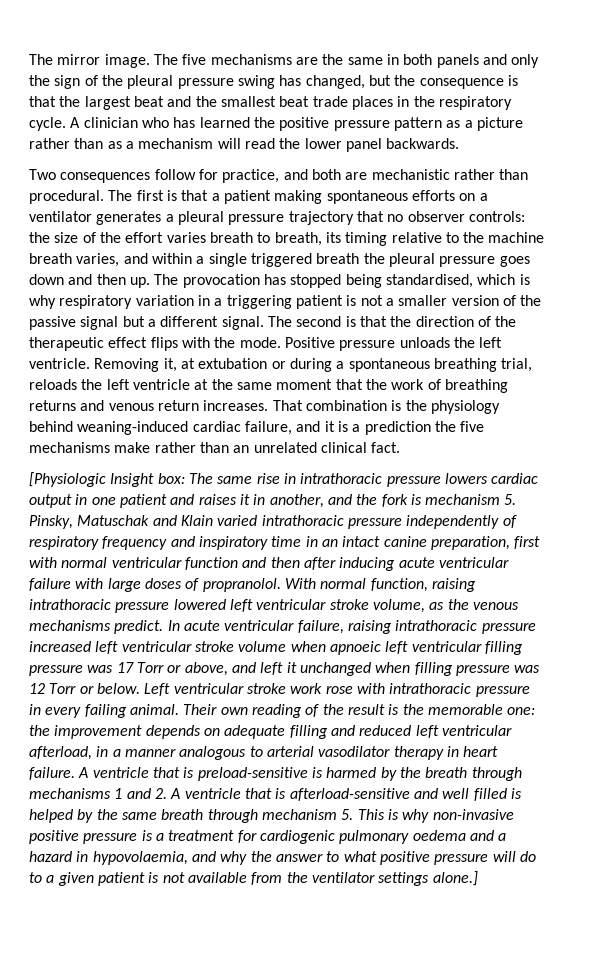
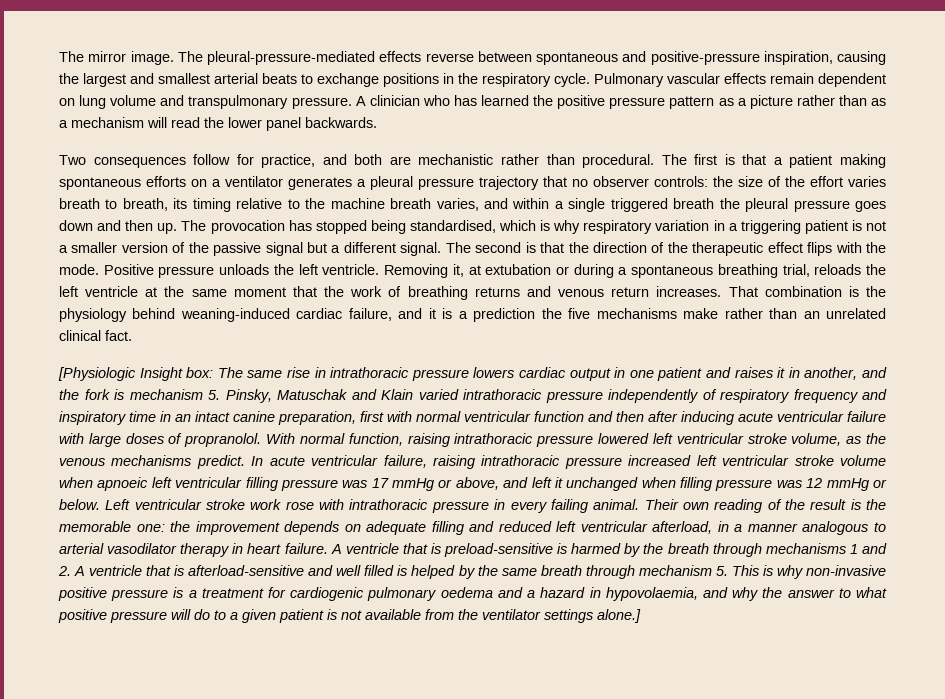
- The five mechanisms are the same in both panels and only the sign of the pleural pressure swing has changed, but the consequence is that the largest beat and the smallest beat trade places in the respiratory cycle.
+ The pleural-pressure-mediated effects reverse between spontaneous and positive-pressure inspiration, causing the largest and smallest arterial beats to exchange positions in the respiratory cycle. Pulmonary vascular effects remain dependent on lung volume and transpulmonary pressure.
- In acute ventricular failure, raising intrathoracic pressure increased left ventricular stroke volume when apnoeic left ventricular filling pressure was 17 Torr or above, and left it unchanged when filling pressure was 12 Torr or below.
+ In acute ventricular failure, raising intrathoracic pressure increased left ventricular stroke volume when apnoeic left ventricular filling pressure was 17 mmHg or above, and left it unchanged when filling pressure was 12 mmHg or below.

